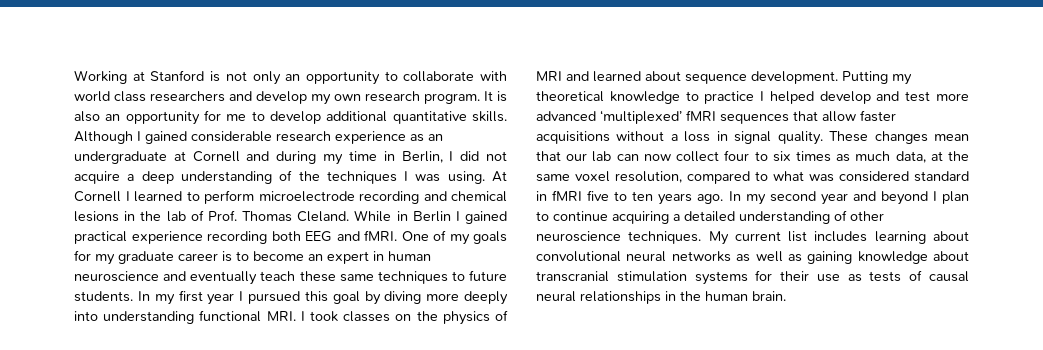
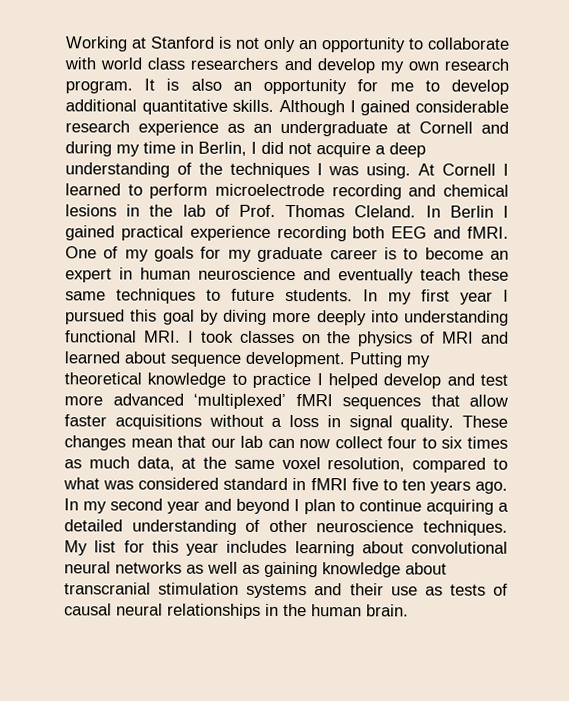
- While in Berlin I gained practical experience recording both EEG and fMRI.
+ In Berlin I gained practical experience recording both EEG and fMRI.
- My current list includes learning about convolutional neural networks as well as gaining knowledge about transcranial stimulation systems for their use as tests of causal neural relationships in the human brain.
+ My list for this year includes learning about convolutional neural networks as well as gaining knowledge about transcranial stimulation systems and their use as tests of causal neural relationships in the human brain.

